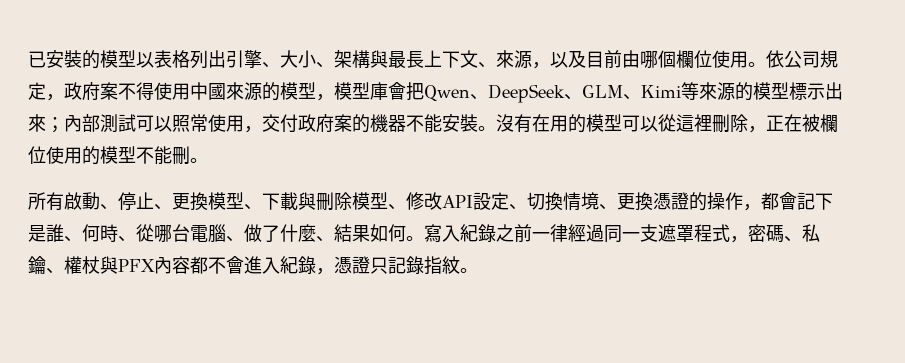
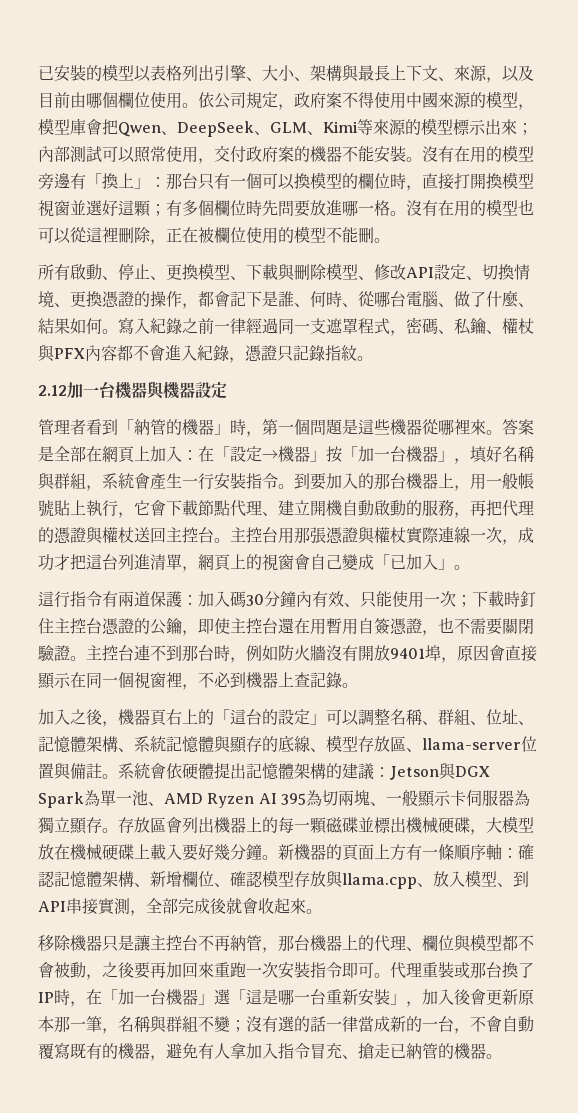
- 沒有在用的模型可以從這裡刪除，正在被欄位使用的模型不能刪。
+ 沒有在用的模型旁邊有「換上」：那台只有一個可以換模型的欄位時，直接打開換模型視窗並選好這顆；有多個欄位時先問要放進哪一格。沒有在用的模型也可以從這裡刪除，正在被欄位使用的模型不能刪。
+ 2.12加一台機器與機器設定
+ 管理者看到「納管的機器」時，第一個問題是這些機器從哪裡來。答案是全部在網頁上加入：在「設定→機器」按「加一台機器」，填好名稱與群組，系統會產生一行安裝指令。到要加入的那台機器上，用一般帳號貼上執行，它會下載節點代理、建立開機自動啟動的服務，再把代理的憑證與權杖送回主控台。主控台用那張憑證與權杖實際連線一次，成功才把這台列進清單，網頁上的視窗會自己變成「已加入」。
+ 這行指令有兩道保護：加入碼30分鐘內有效、只能使用一次；下載時釘住主控台憑證的公鑰，即使主控台還在用暫用自簽憑證，也不需要關閉驗證。主控台連不到那台時，例如防火牆沒有開放9401埠，原因會直接顯示在同一個視窗裡，不必到機器上查記錄。
+ 加入之後，機器頁右上的「這台的設定」可以調整名稱、群組、位址、記憶體架構、系統記憶體與顯存的底線、模型存放區、llama-server位置與備註。系統會依硬體提出記憶體架構的建議：Jetson與DGX Spark為單一池、AMD Ryzen AI 395為切兩塊、一般顯示卡伺服器為獨立顯存。存放區會列出機器上的每一顆磁碟並標出機械硬碟，大模型放在機械硬碟上載入要好幾分鐘。新機器的頁面上方有一條順序軸：確認記憶體架構、新增欄位、確認模型存放與llama.cpp、放入模型、到API串接實測，全部完成後就會收起來。
+ 移除機器只是讓主控台不再納管，那台機器上的代理、欄位與模型都不會被動，之後要再加回來重跑一次安裝指令即可。代理重裝或那台換了IP時，在「加一台機器」選「這是哪一台重新安裝」，加入後會更新原本那一筆，名稱與群組不變；沒有選的話一律當成新的一台，不會自動覆寫既有的機器，避免有人拿加入指令冒充、搶走已納管的機器。

